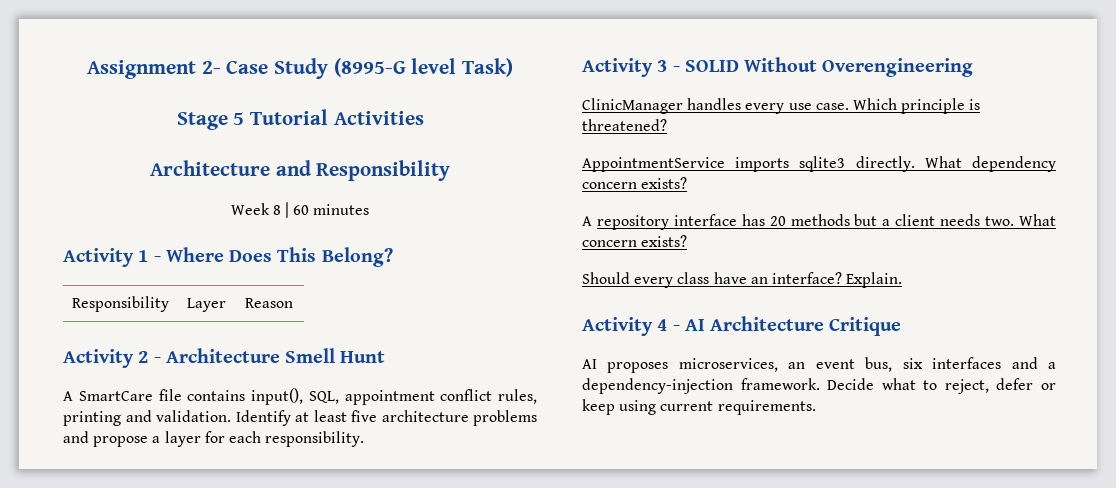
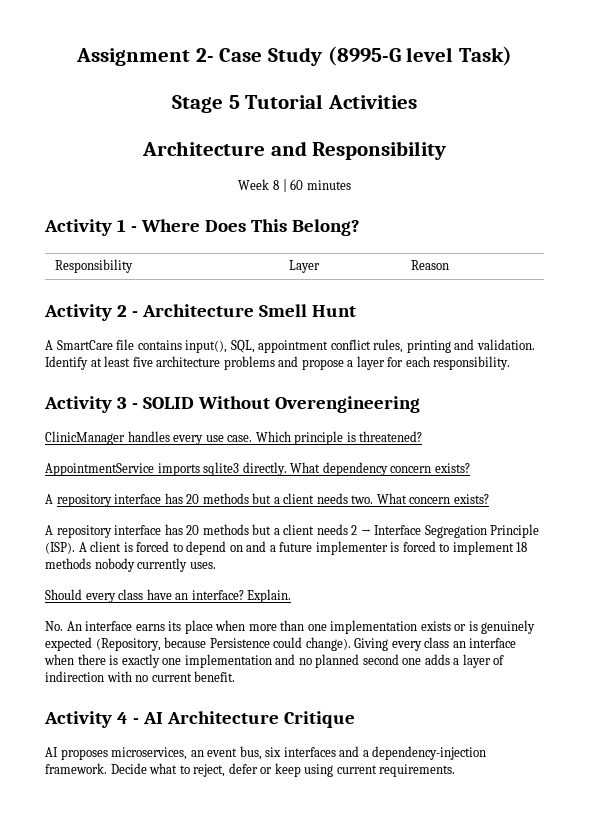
+ A repository interface has 20 methods but a client needs 2 → Interface Segregation Principle (ISP). A client is forced to depend on and a future implementer is forced to implement 18 methods nobody currently uses.
+ No. An interface earns its place when more than one implementation exists or is genuinely expected (Repository, because Persistence could change). Giving every class an interface when there is exactly one implementation and no planned second one adds a layer of indirection with no current benefit.

